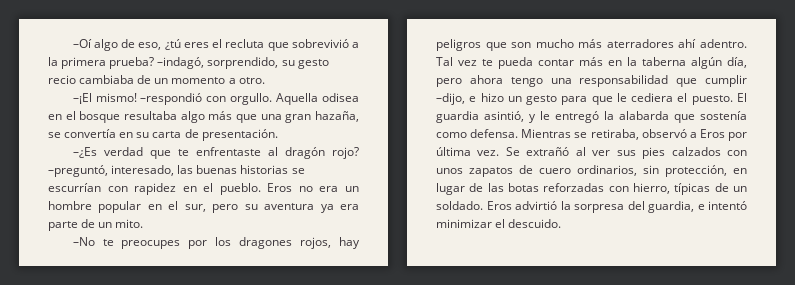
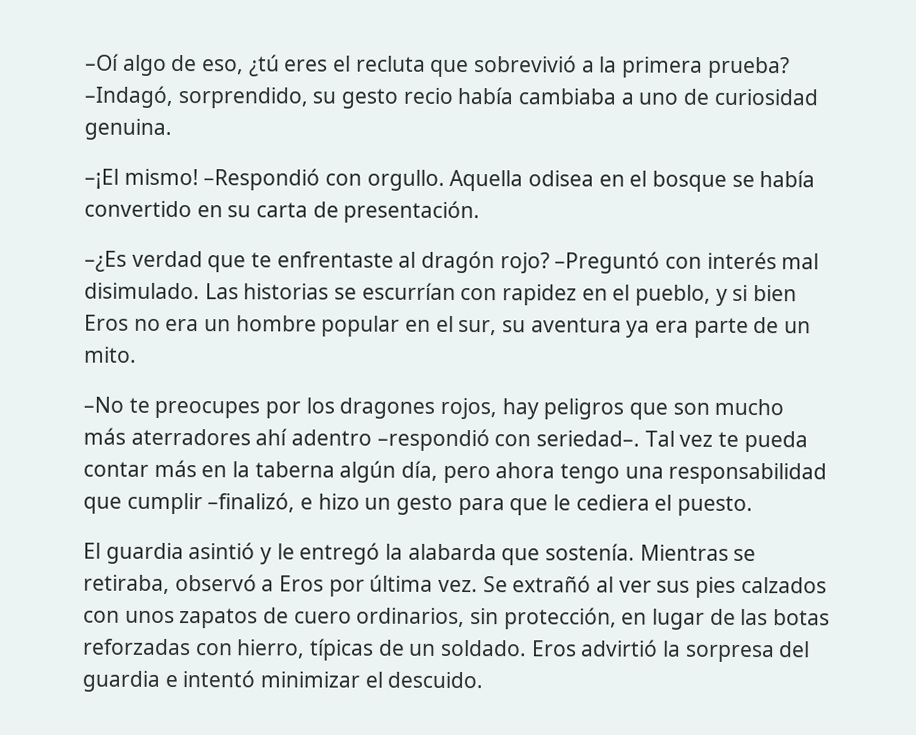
- –indagó, sorprendido, su gesto recio cambiaba de un momento a otro.
+ –Indagó, sorprendido, su gesto recio había cambiaba a uno de curiosidad genuina.
- –respondió con orgullo.
+ –Respondió con orgullo.
- Aquella odisea en el bosque resultaba algo más que una gran hazaña, se convertía en su carta de presentación.
+ Aquella odisea en el bosque se había convertido en su carta de presentación.
- –preguntó, interesado, las buenas historias se escurrían con rapidez en el pueblo. Eros no era un hombre popular en el sur, pero su aventura ya era parte de un mito.
+ –Preguntó con interés mal disimulado. Las historias se escurrían con rapidez en el pueblo, y si bien Eros no era un hombre popular en el sur, su aventura ya era parte de un mito.
- –No te preocupes por los dragones rojos, hay peligros que son mucho más aterradores ahí adentro.
+ –No te preocupes por los dragones rojos, hay peligros que son mucho más aterradores ahí adentro –respondió con seriedad–.
- Tal vez te pueda contar más en la taberna algún día, pero ahora tengo una responsabilidad que cumplir –dijo, e hizo un gesto para que le cediera el puesto. El guardia asintió, y le entregó la alabarda que sostenía como defensa.
+ Tal vez te pueda contar más en la taberna algún día, pero ahora tengo una responsabilidad que cumplir –finalizó, e hizo un gesto para que le cediera el puesto.
+ El guardia asintió y le entregó la alabarda que sostenía.
- Eros advirtió la sorpresa del guardia, e intentó minimizar el descuido.
+ Eros advirtió la sorpresa del guardia e intentó minimizar el descuido.

